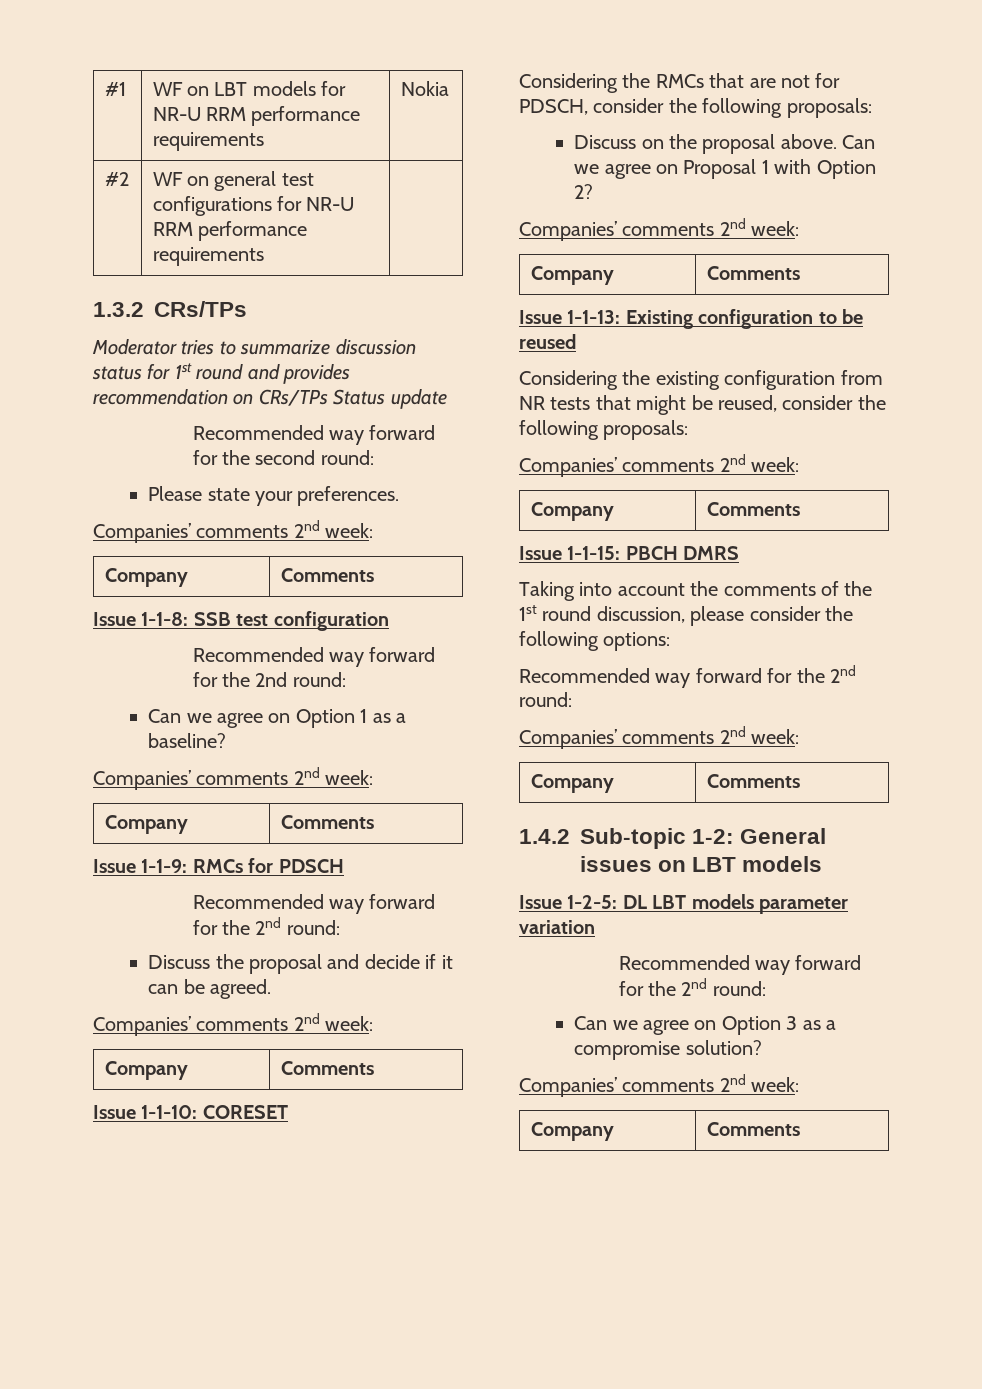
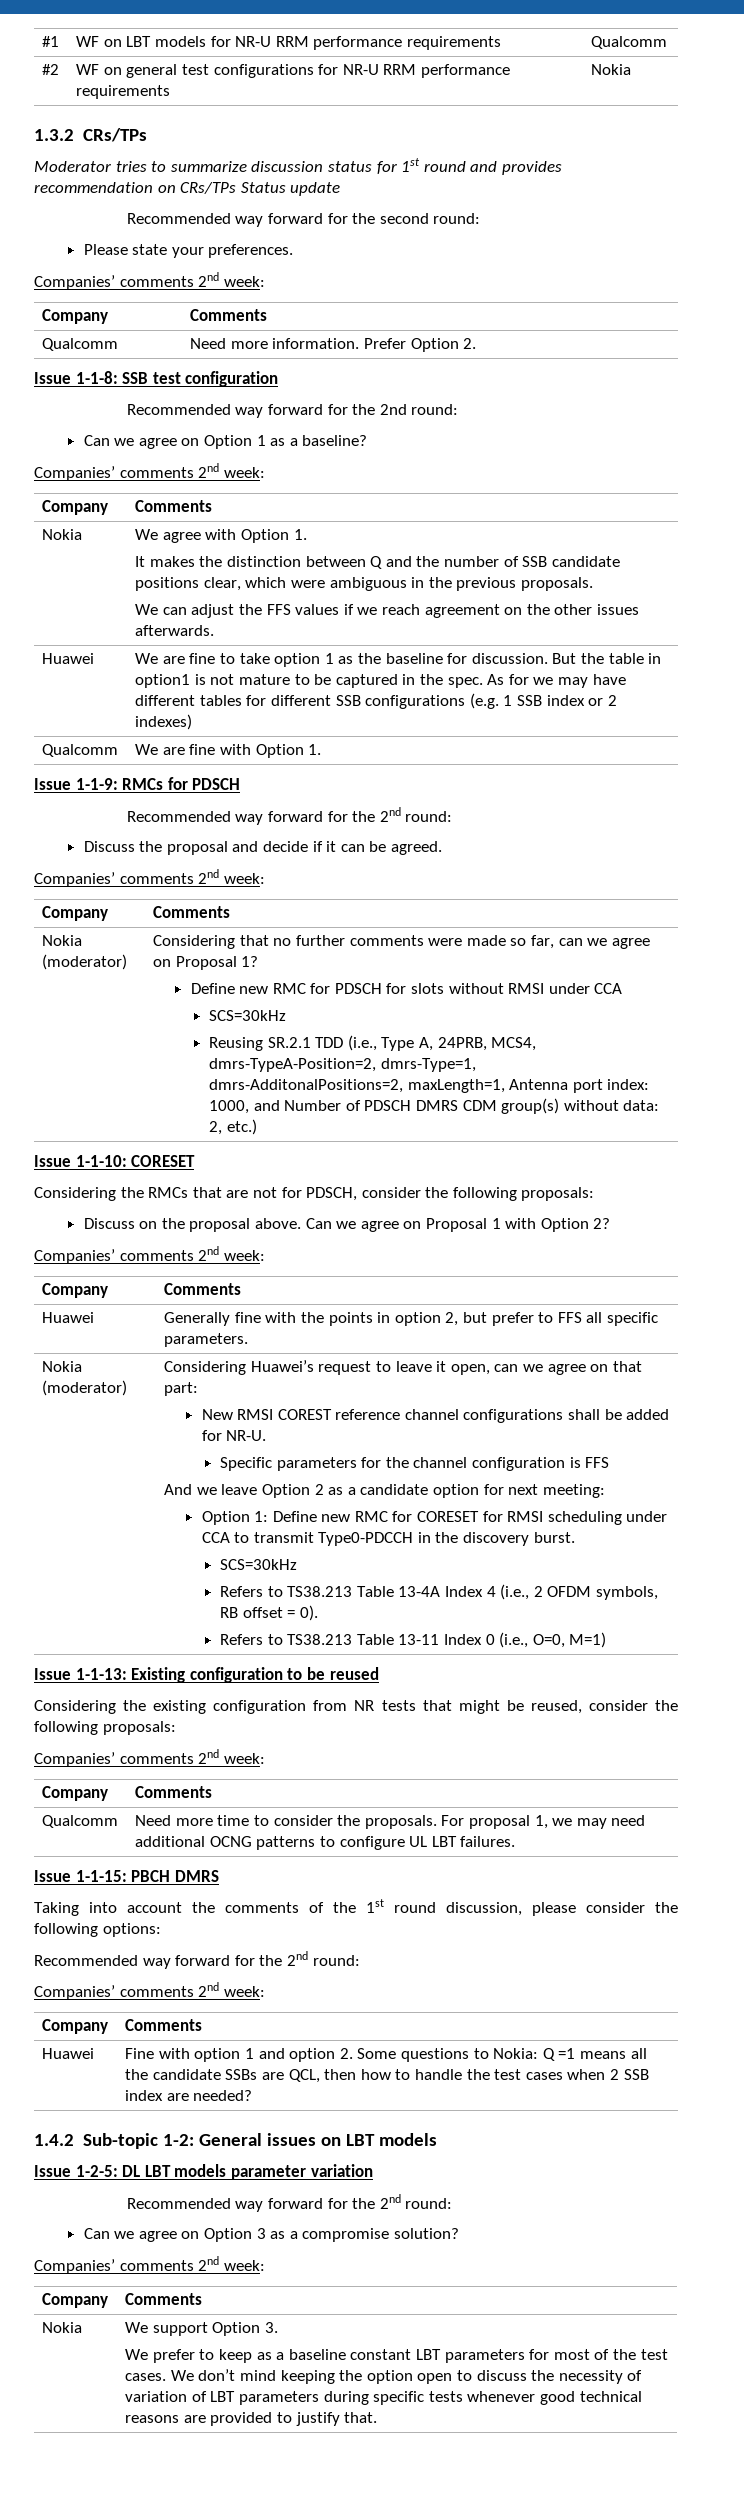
- #1 | WF on LBT models for NR-U RRM performance requirements | Nokia
+ #1 | WF on LBT models for NR-U RRM performance requirements | Qualcomm
- #2 | WF on general test configurations for NR-U RRM performance requirements |
+ #2 | WF on general test configurations for NR-U RRM performance requirements | Nokia
+ Qualcomm | Need more information. Prefer Option 2.
+ Nokia | We agree with Option 1.
+ It makes the distinction between Q and the number of SSB candidate positions clear, which were ambiguous in the previous proposals.
+ We can adjust the FFS values if we reach agreement on the other issues afterwards.
+ Huawei | We are fine to take option 1 as the baseline for discussion. But the table in option1 is not mature to be captured in the spec. As for we may have different tables for different SSB configurations (e.g. 1 SSB index or 2 indexes)
+ Qualcomm | We are fine with Option 1.
+ Nokia (moderator) | Considering that no further comments were made so far, can we agree on Proposal 1?
+ Define new RMC for PDSCH for slots without RMSI under CCA
+ SCS=30kHz
+ Reusing SR.2.1 TDD (i.e., Type A, 24PRB, MCS4, dmrs-TypeA-Position=2, dmrs-Type=1, dmrs-AdditonalPositions=2, maxLength=1, Antenna port index: 1000, and Number of PDSCH DMRS CDM group(s) without data: 2, etc.)
+ Huawei | Generally fine with the points in option 2, but prefer to FFS all specific parameters.
+ Nokia (moderator) | Considering Huawei’s request to leave it open, can we agree on that part:
+ New RMSI COREST reference channel configurations shall be added for NR-U.
+ Specific parameters for the channel configuration is FFS
+ And we leave Option 2 as a candidate option for next meeting:
+ Option 1: Define new RMC for CORESET for RMSI scheduling under CCA to transmit Type0-PDCCH in the discovery burst.
+ SCS=30kHz
+ Refers to TS38.213 Table 13-4A Index 4 (i.e., 2 OFDM symbols, RB offset = 0).
+ Refers to TS38.213 Table 13-11 Index 0 (i.e., O=0, M=1)
+ Qualcomm | Need more time to consider the proposals. For proposal 1, we may need additional OCNG patterns to configure UL LBT failures.
+ Huawei | Fine with option 1 and option 2. Some questions to Nokia: Q =1 means all the candidate SSBs are QCL, then how to handle the test cases when 2 SSB index are needed?
+ Nokia | We support Option 3.
+ We prefer to keep as a baseline constant LBT parameters for most of the test cases. We don’t mind keeping the option open to discuss the necessity of variation of LBT parameters during specific tests whenever good technical reasons are provided to justify that.

